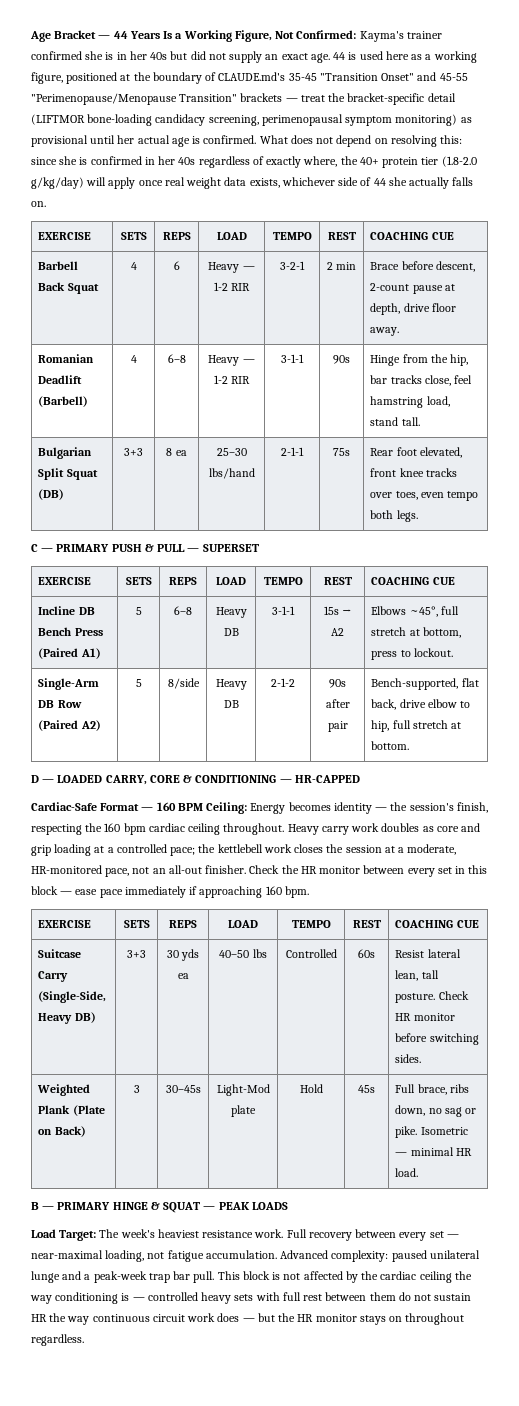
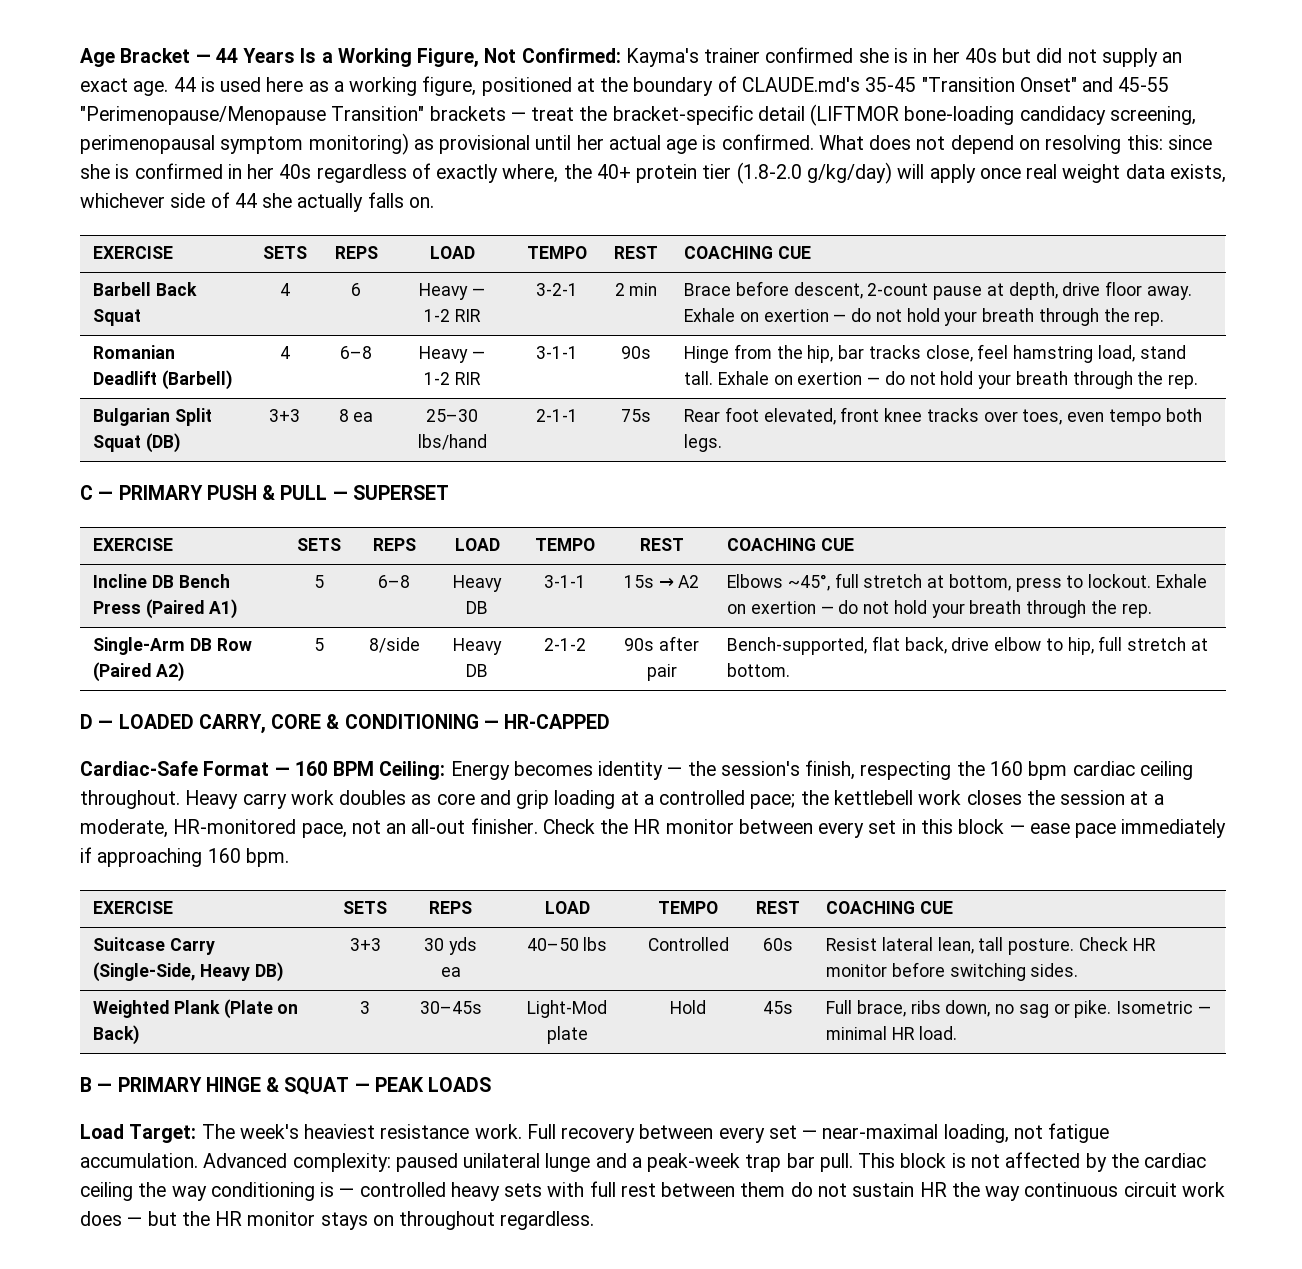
- Barbell Back Squat | 4 | 6 | Heavy — 1-2 RIR | 3-2-1 | 2 min | Brace before descent, 2-count pause at depth, drive floor away.
+ Barbell Back Squat | 4 | 6 | Heavy — 1-2 RIR | 3-2-1 | 2 min | Brace before descent, 2-count pause at depth, drive floor away. Exhale on exertion — do not hold your breath through the rep.
- Romanian Deadlift (Barbell) | 4 | 6–8 | Heavy — 1-2 RIR | 3-1-1 | 90s | Hinge from the hip, bar tracks close, feel hamstring load, stand tall.
+ Romanian Deadlift (Barbell) | 4 | 6–8 | Heavy — 1-2 RIR | 3-1-1 | 90s | Hinge from the hip, bar tracks close, feel hamstring load, stand tall. Exhale on exertion — do not hold your breath through the rep.
- Incline DB Bench Press (Paired A1) | 5 | 6–8 | Heavy DB | 3-1-1 | 15s → A2 | Elbows ~45°, full stretch at bottom, press to lockout.
+ Incline DB Bench Press (Paired A1) | 5 | 6–8 | Heavy DB | 3-1-1 | 15s → A2 | Elbows ~45°, full stretch at bottom, press to lockout. Exhale on exertion — do not hold your breath through the rep.

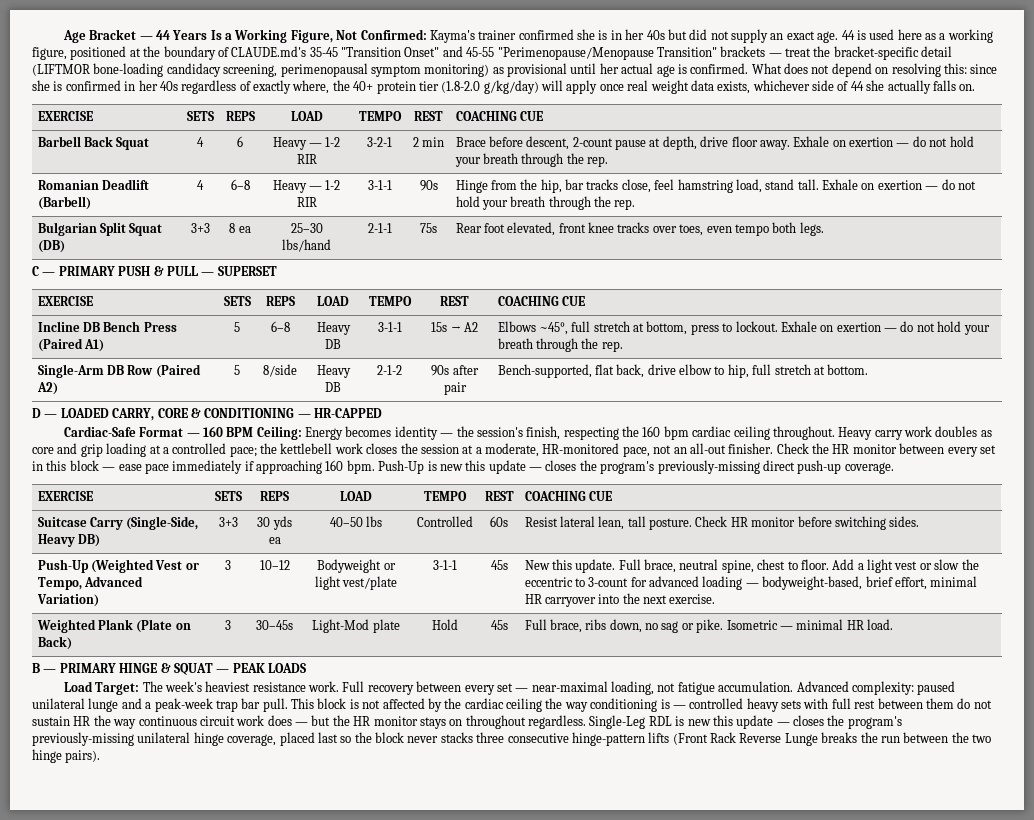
+ Push-Up is new this update — closes the program's previously-missing direct push-up coverage.
+ Push-Up (Weighted Vest or Tempo, Advanced Variation) | 3 | 10–12 | Bodyweight or light vest/plate | 3-1-1 | 45s | New this update. Full brace, neutral spine, chest to floor. Add a light vest or slow the eccentric to 3-count for advanced loading — bodyweight-based, brief effort, minimal HR carryover into the next exercise.
+ Single-Leg RDL is new this update — closes the program's previously-missing unilateral hinge coverage, placed last so the block never stacks three consecutive hinge-pattern lifts (Front Rack Reverse Lunge breaks the run between the two hinge pairs).

